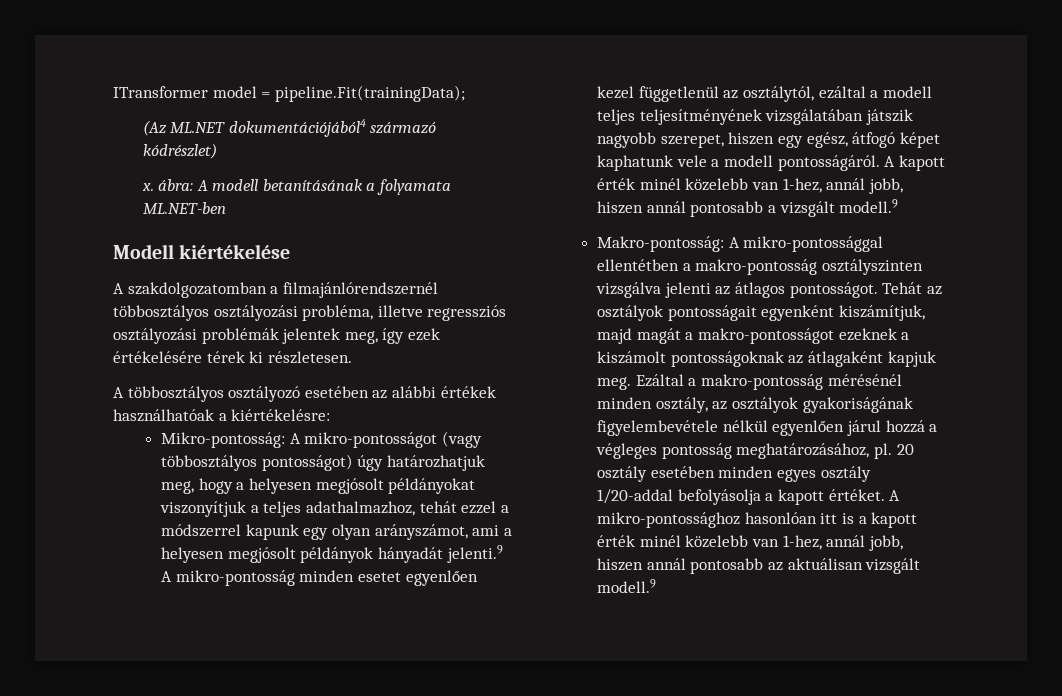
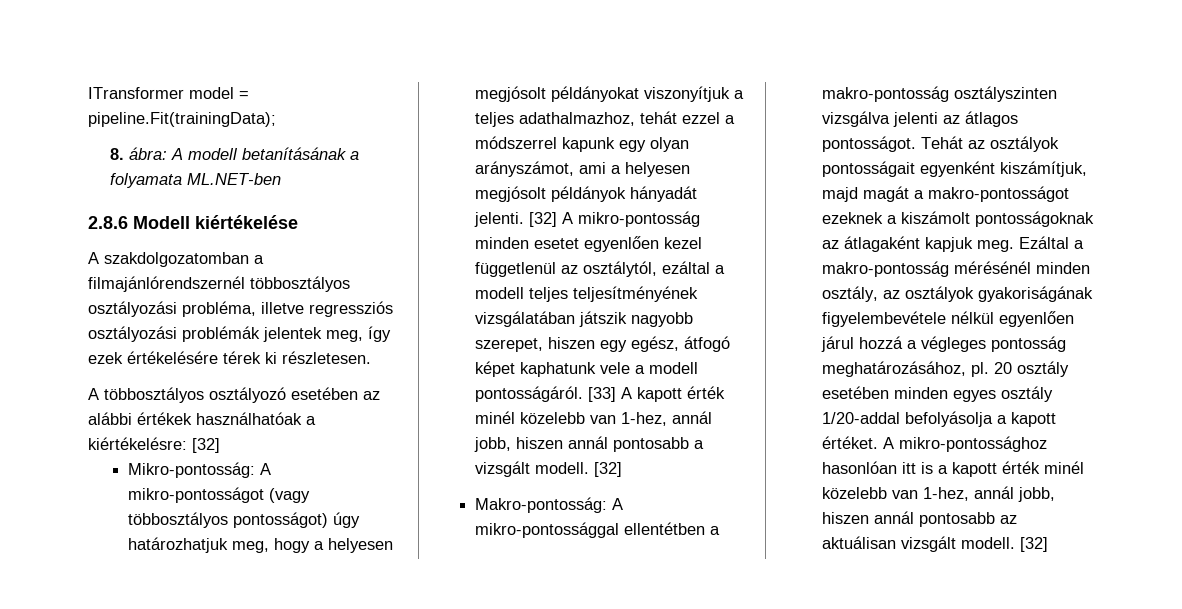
- (Az ML.NET dokumentációjából4 származó kódrészlet)
- x. ábra: A modell betanításának a folyamata ML.NET-ben
+ 8. ábra: A modell betanításának a folyamata ML.NET-ben
- Modell kiértékelése
+ 2.8.6 Modell kiértékelése
- A többosztályos osztályozó esetében az alábbi értékek használhatóak a kiértékelésre:
+ A többosztályos osztályozó esetében az alábbi értékek használhatóak a kiértékelésre: [32]
- Mikro-pontosság: A mikro-pontosságot (vagy többosztályos pontosságot) úgy határozhatjuk meg, hogy a helyesen megjósolt példányokat viszonyítjuk a teljes adathalmazhoz, tehát ezzel a módszerrel kapunk egy olyan arányszámot, ami a helyesen megjósolt példányok hányadát jelenti.9 A mikro-pontosság minden esetet egyenlően kezel függetlenül az osztálytól, ezáltal a modell teljes teljesítményének vizsgálatában játszik nagyobb szerepet, hiszen egy egész, átfogó képet kaphatunk vele a modell pontosságáról.
+ Mikro-pontosság: A mikro-pontosságot (vagy többosztályos pontosságot) úgy határozhatjuk meg, hogy a helyesen megjósolt példányokat viszonyítjuk a teljes adathalmazhoz, tehát ezzel a módszerrel kapunk egy olyan arányszámot, ami a helyesen megjósolt példányok hányadát jelenti. [32] A mikro-pontosság minden esetet egyenlően kezel függetlenül az osztálytól, ezáltal a modell teljes teljesítményének vizsgálatában játszik nagyobb szerepet, hiszen egy egész, átfogó képet kaphatunk vele a modell pontosságáról.
- A kapott érték minél közelebb van 1-hez, annál jobb, hiszen annál pontosabb a vizsgált modell.9
+ [33] A kapott érték minél közelebb van 1-hez, annál jobb, hiszen annál pontosabb a vizsgált modell. [32]
- A mikro-pontossághoz hasonlóan itt is a kapott érték minél közelebb van 1-hez, annál jobb, hiszen annál pontosabb az aktuálisan vizsgált modell.9
+ A mikro-pontossághoz hasonlóan itt is a kapott érték minél közelebb van 1-hez, annál jobb, hiszen annál pontosabb az aktuálisan vizsgált modell. [32]

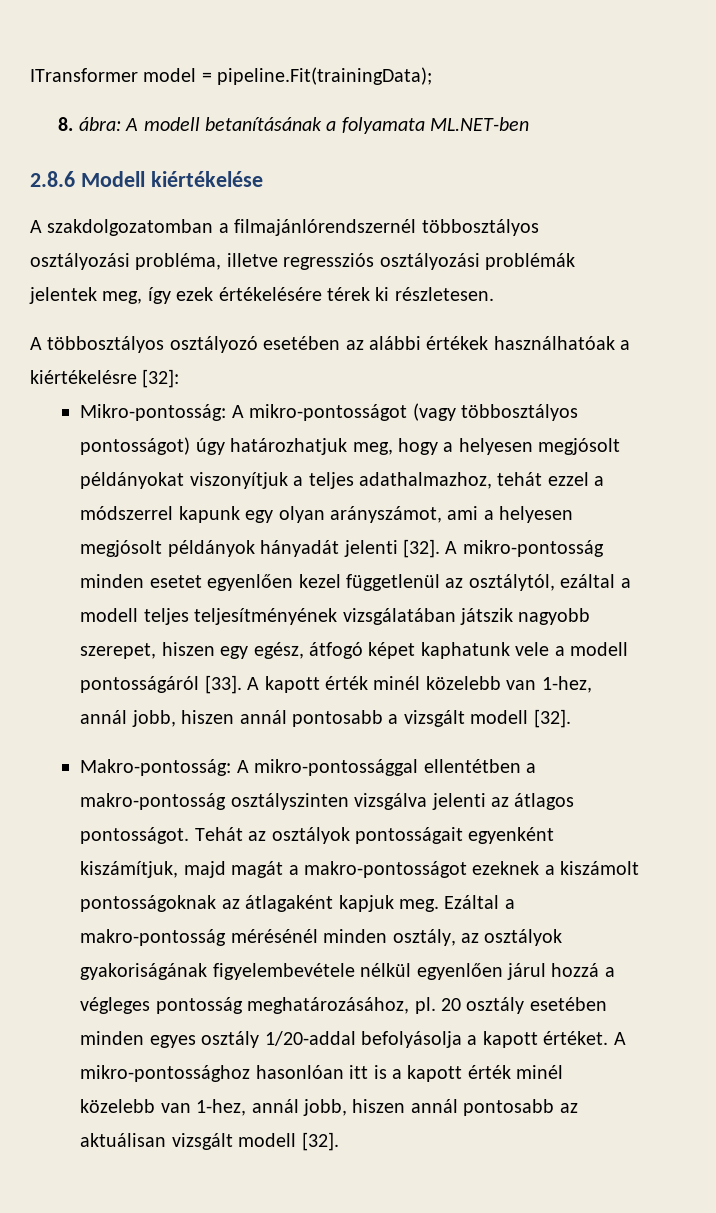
- A többosztályos osztályozó esetében az alábbi értékek használhatóak a kiértékelésre: [32]
+ A többosztályos osztályozó esetében az alábbi értékek használhatóak a kiértékelésre [32]:
- A mikro-pontosságot (vagy többosztályos pontosságot) úgy határozhatjuk meg, hogy a helyesen megjósolt példányokat viszonyítjuk a teljes adathalmazhoz, tehát ezzel a módszerrel kapunk egy olyan arányszámot, ami a helyesen megjósolt példányok hányadát jelenti. [32] A mikro-pontosság minden esetet egyenlően kezel függetlenül az osztálytól, ezáltal a modell teljes teljesítményének vizsgálatában játszik nagyobb szerepet, hiszen egy egész, átfogó képet kaphatunk vele a modell pontosságáról. [33] A kapott érték minél közelebb van 1-hez, annál jobb, hiszen annál pontosabb a vizsgált modell. [32]
+ A mikro-pontosságot (vagy többosztályos pontosságot) úgy határozhatjuk meg, hogy a helyesen megjósolt példányokat viszonyítjuk a teljes adathalmazhoz, tehát ezzel a módszerrel kapunk egy olyan arányszámot, ami a helyesen megjósolt példányok hányadát jelenti [32]. A mikro-pontosság minden esetet egyenlően kezel függetlenül az osztálytól, ezáltal a modell teljes teljesítményének vizsgálatában játszik nagyobb szerepet, hiszen egy egész, átfogó képet kaphatunk vele a modell pontosságáról [33]. A kapott érték minél közelebb van 1-hez, annál jobb, hiszen annál pontosabb a vizsgált modell [32].
- A mikro-pontossághoz hasonlóan itt is a kapott érték minél közelebb van 1-hez, annál jobb, hiszen annál pontosabb az aktuálisan vizsgált modell. [32]
+ A mikro-pontossághoz hasonlóan itt is a kapott érték minél közelebb van 1-hez, annál jobb, hiszen annál pontosabb az aktuálisan vizsgált modell [32].

